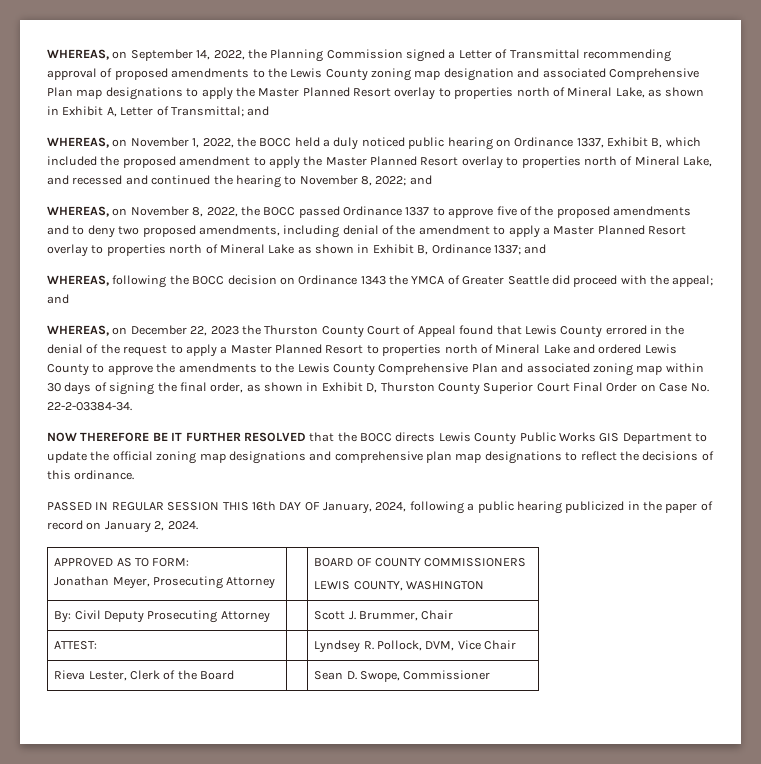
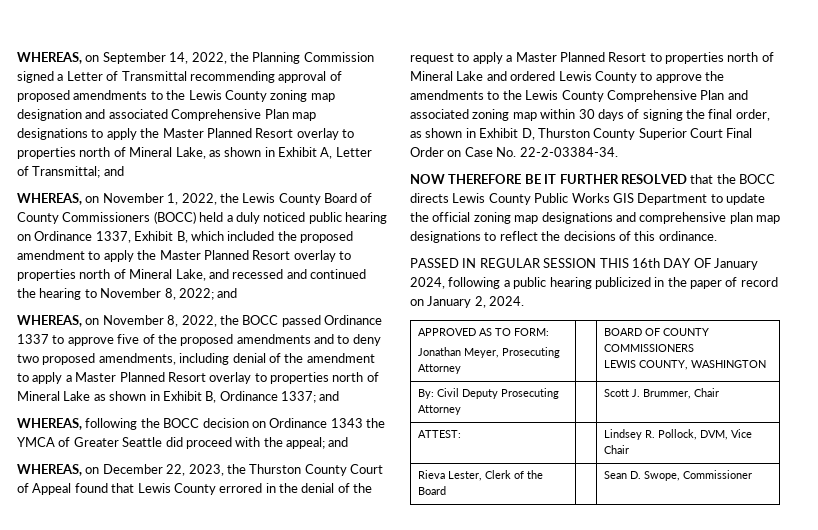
- WHEREAS, on November 1, 2022, the BOCC held a duly noticed public hearing on Ordinance 1337, Exhibit B, which included the proposed amendment to apply the Master Planned Resort overlay to properties north of Mineral Lake, and recessed and continued the hearing to November 8, 2022; and
+ WHEREAS, on November 1, 2022, the Lewis County Board of County Commissioners (BOCC) held a duly noticed public hearing on Ordinance 1337, Exhibit B, which included the proposed amendment to apply the Master Planned Resort overlay to properties north of Mineral Lake, and recessed and continued the hearing to November 8, 2022; and
- WHEREAS, on December 22, 2023 the Thurston County Court of Appeal found that Lewis County errored in the denial of the request to apply a Master Planned Resort to properties north of Mineral Lake and ordered Lewis County to approve the amendments to the Lewis County Comprehensive Plan and associated zoning map within 30 days of signing the final order, as shown in Exhibit D, Thurston County Superior Court Final Order on Case No. 22-2-03384-34.
+ WHEREAS, on December 22, 2023, the Thurston County Court of Appeal found that Lewis County errored in the denial of the request to apply a Master Planned Resort to properties north of Mineral Lake and ordered Lewis County to approve the amendments to the Lewis County Comprehensive Plan and associated zoning map within 30 days of signing the final order, as shown in Exhibit D, Thurston County Superior Court Final Order on Case No. 22-2-03384-34.
- PASSED IN REGULAR SESSION THIS 16th DAY OF January, 2024, following a public hearing publicized in the paper of record on January 2, 2024.
+ PASSED IN REGULAR SESSION THIS 16th DAY OF January 2024, following a public hearing publicized in the paper of record on January 2, 2024.
- ATTEST: | | Lyndsey R. Pollock, DVM, Vice Chair
+ ATTEST: | | Lindsey R. Pollock, DVM, Vice Chair

